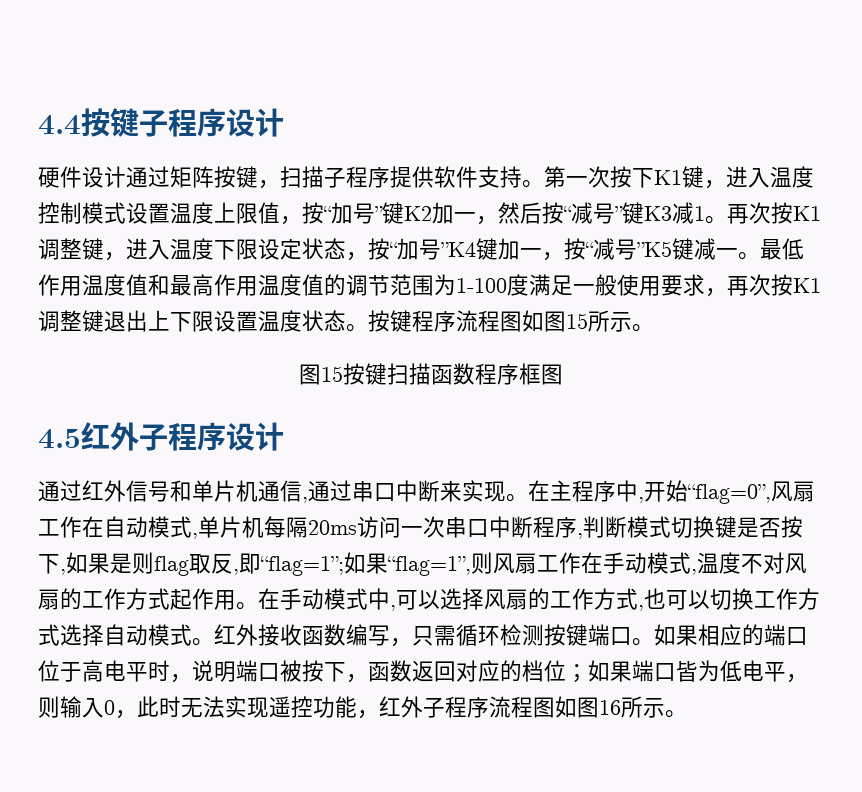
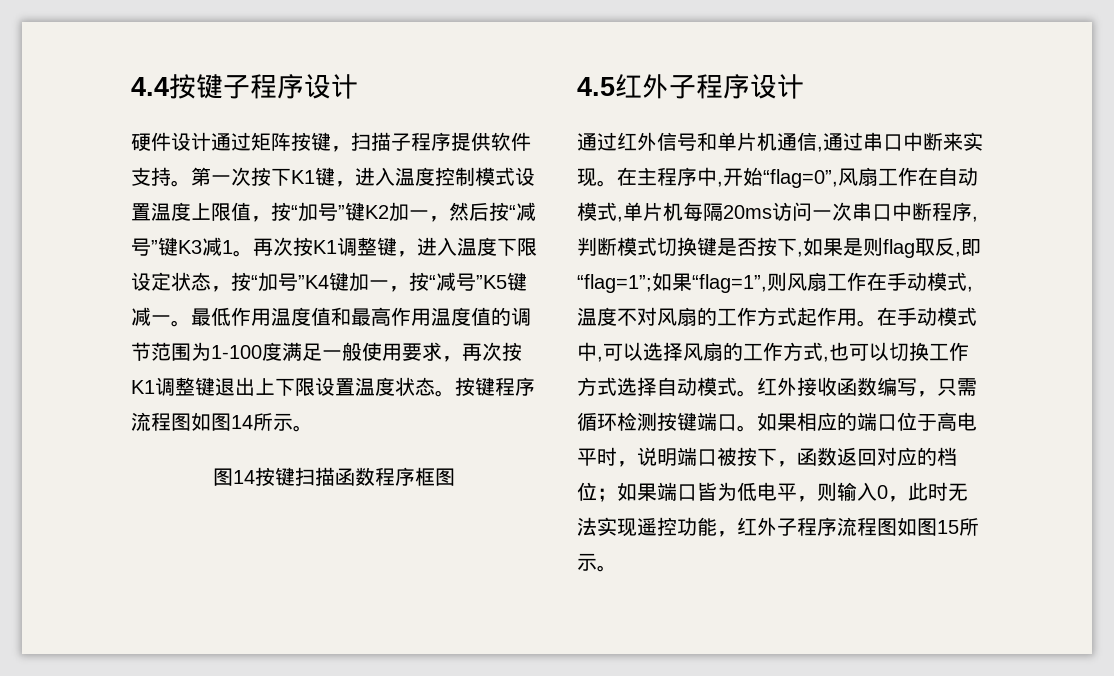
- 按键程序流程图如图15所示。
+ 按键程序流程图如图14所示。
- 图15按键扫描函数程序框图
+ 图14按键扫描函数程序框图
- 如果相应的端口位于高电平时，说明端口被按下，函数返回对应的档位；如果端口皆为低电平，则输入0，此时无法实现遥控功能，红外子程序流程图如图16所示。
+ 如果相应的端口位于高电平时，说明端口被按下，函数返回对应的档位；如果端口皆为低电平，则输入0，此时无法实现遥控功能，红外子程序流程图如图15所示。

